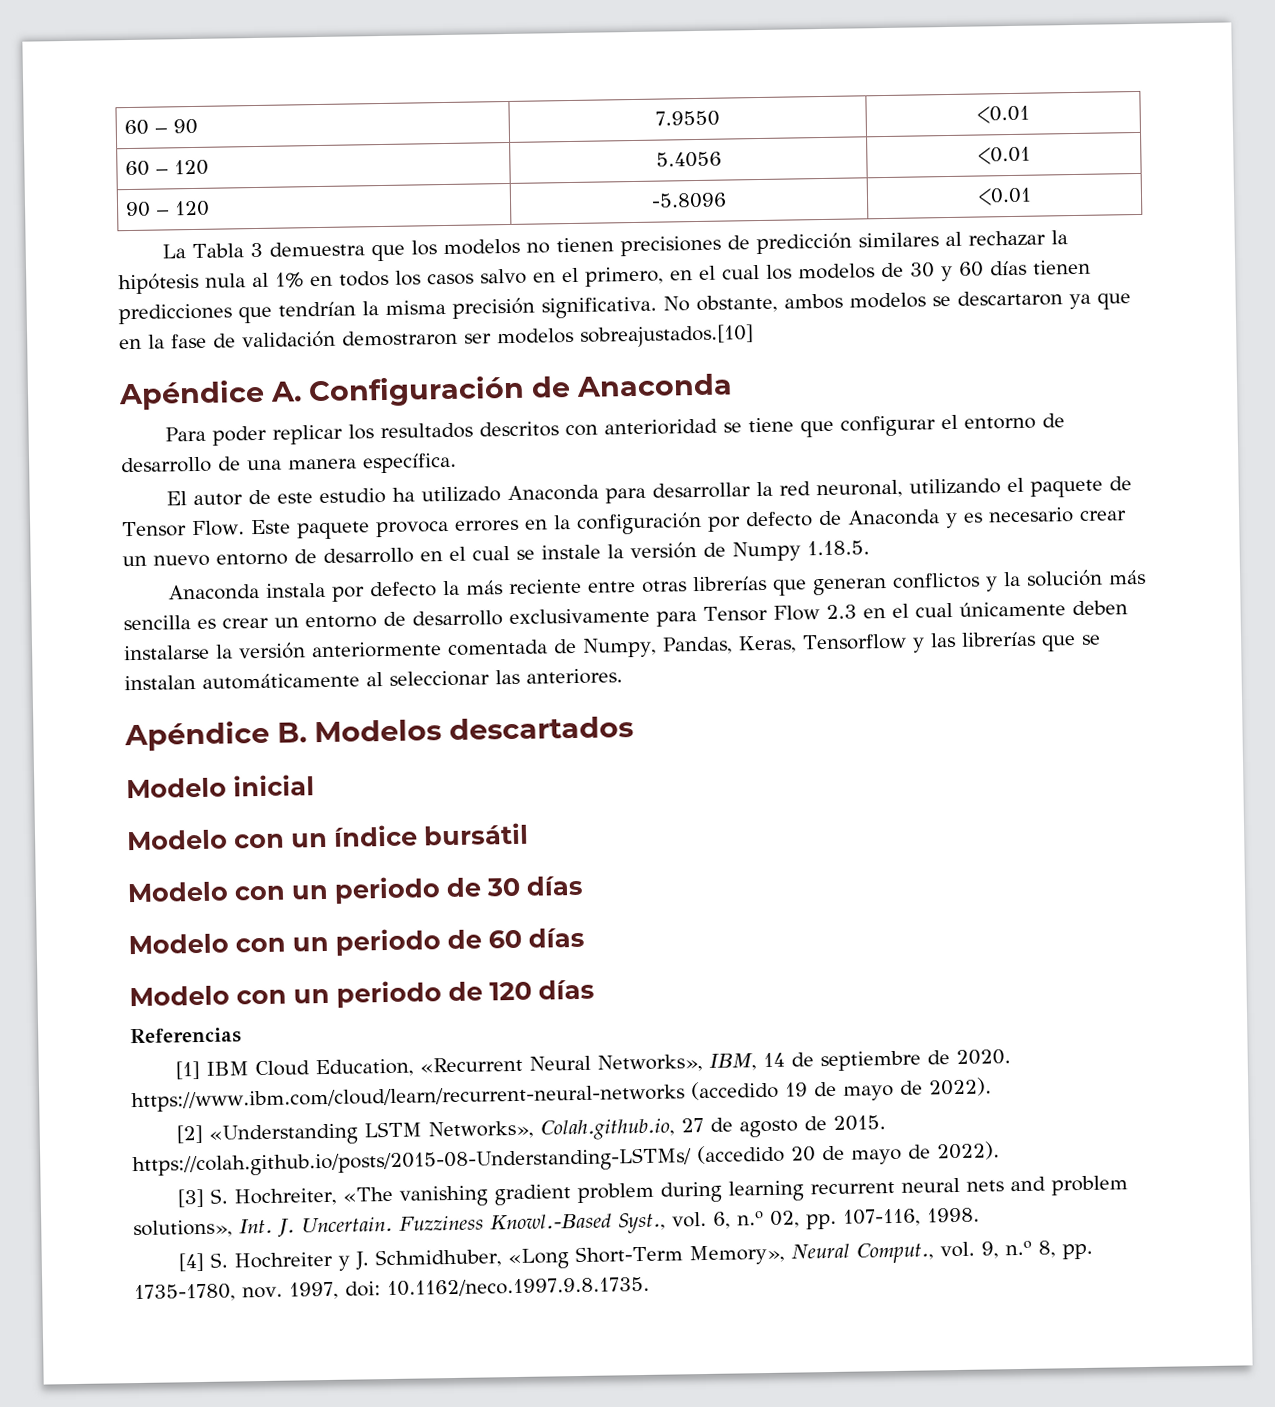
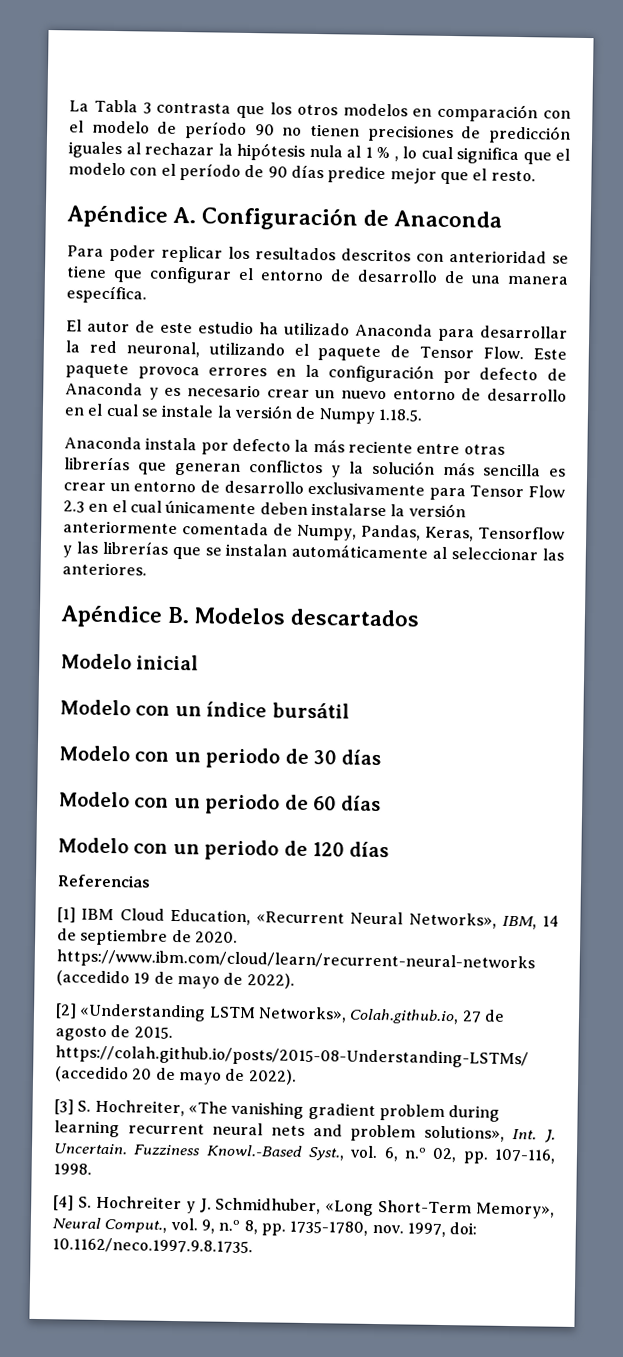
- 60 – 90 | 7.9550 | <0.01
- 60 – 120 | 5.4056 | <0.01
- 90 – 120 | -5.8096 | <0.01
- La Tabla 3 demuestra que los modelos no tienen precisiones de predicción similares al rechazar la hipótesis nula al 1% en todos los casos salvo en el primero, en el cual los modelos de 30 y 60 días tienen predicciones que tendrían la misma precisión significativa. No obstante, ambos modelos se descartaron ya que en la fase de validación demostraron ser modelos sobreajustados.[10]
+ La Tabla 3 contrasta que los otros modelos en comparación con el modelo de período 90 no tienen precisiones de predicción iguales al rechazar la hipótesis nula al 1 % , lo cual significa que el modelo con el período de 90 días predice mejor que el resto.

